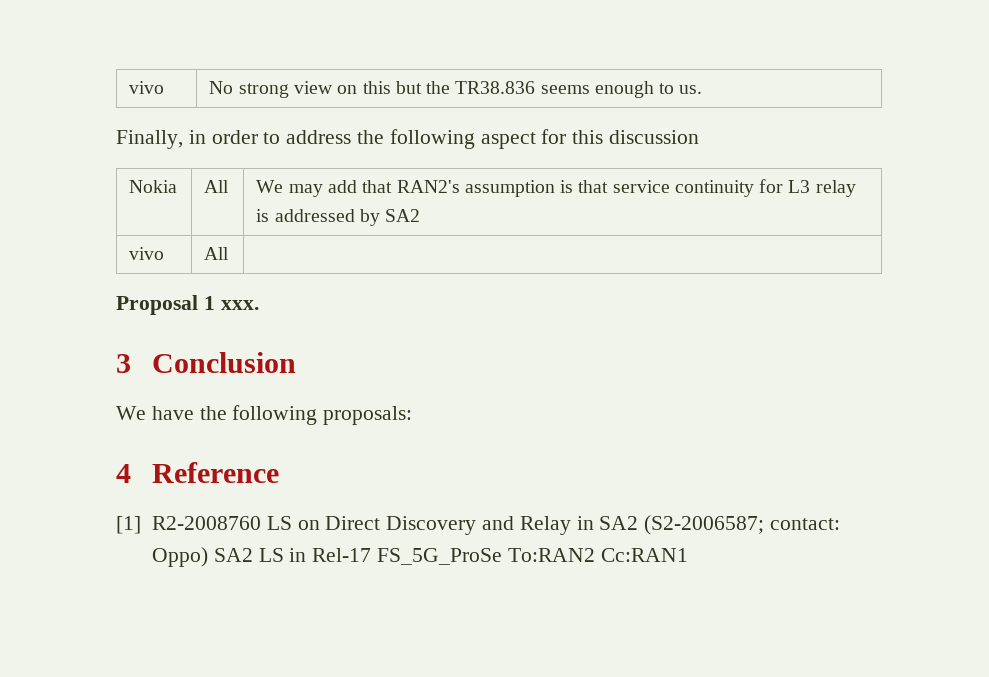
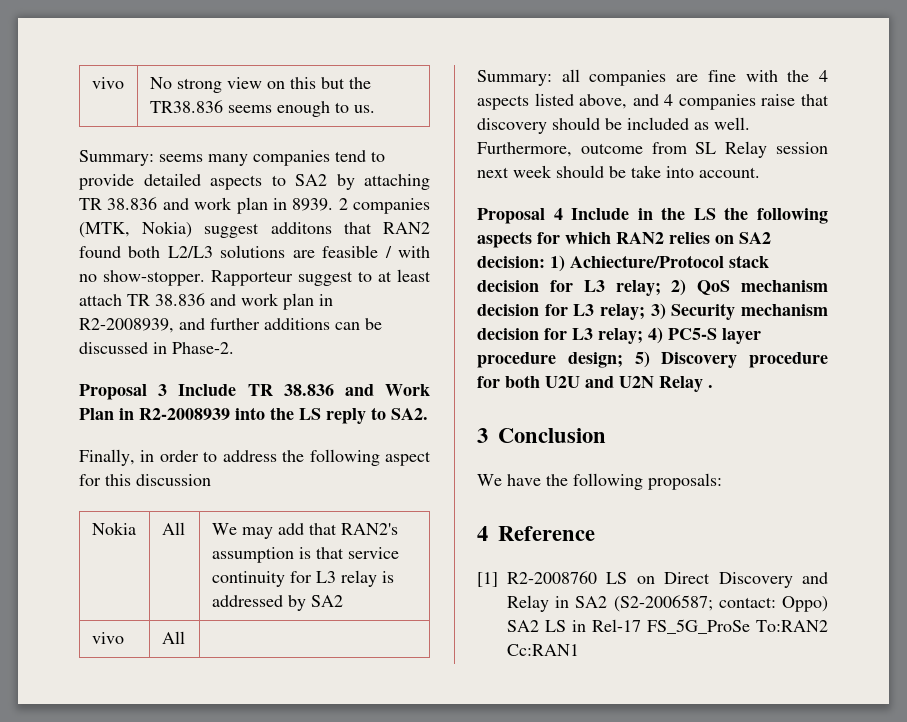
+ Summary: seems many companies tend to provide detailed aspects to SA2 by attaching TR 38.836 and work plan in 8939. 2 companies (MTK, Nokia) suggest additons that RAN2 found both L2/L3 solutions are feasible / with no show-stopper. Rapporteur suggest to at least attach TR 38.836 and work plan in R2-2008939, and further additions can be discussed in Phase-2.
+ Proposal 3 Include TR 38.836 and Work Plan in R2-2008939 into the LS reply to SA2.
- Proposal 1 xxx.
+ Summary: all companies are fine with the 4 aspects listed above, and 4 companies raise that discovery should be included as well. Furthermore, outcome from SL Relay session next week should be take into account.
+ Proposal 4 Include in the LS the following aspects for which RAN2 relies on SA2 decision: 1) Achiecture/Protocol stack decision for L3 relay; 2) QoS mechanism decision for L3 relay; 3) Security mechanism decision for L3 relay; 4) PC5-S layer procedure design; 5) Discovery procedure for both U2U and U2N Relay .

